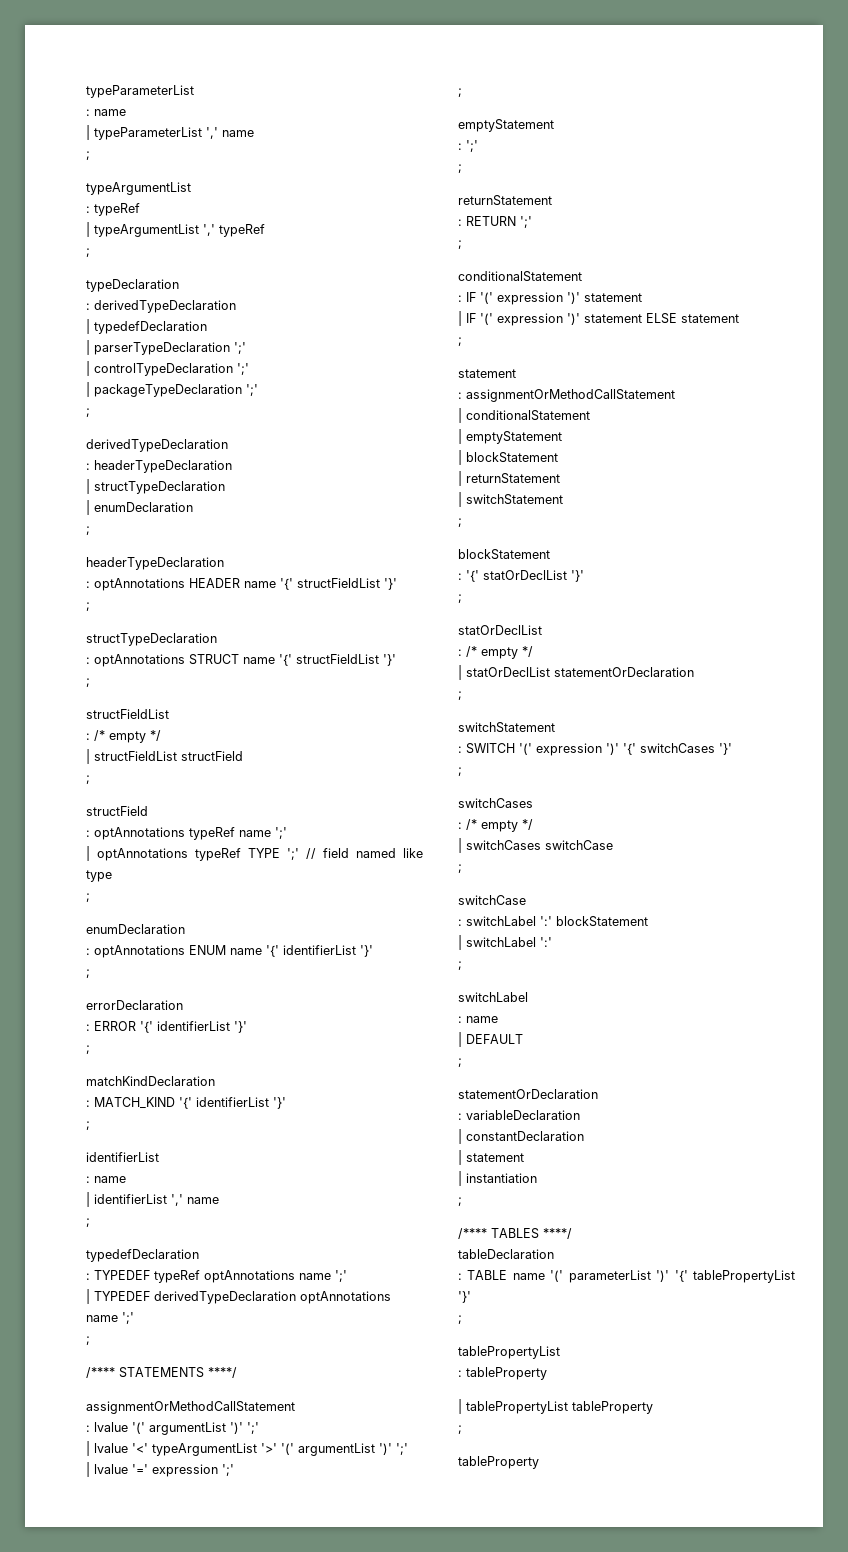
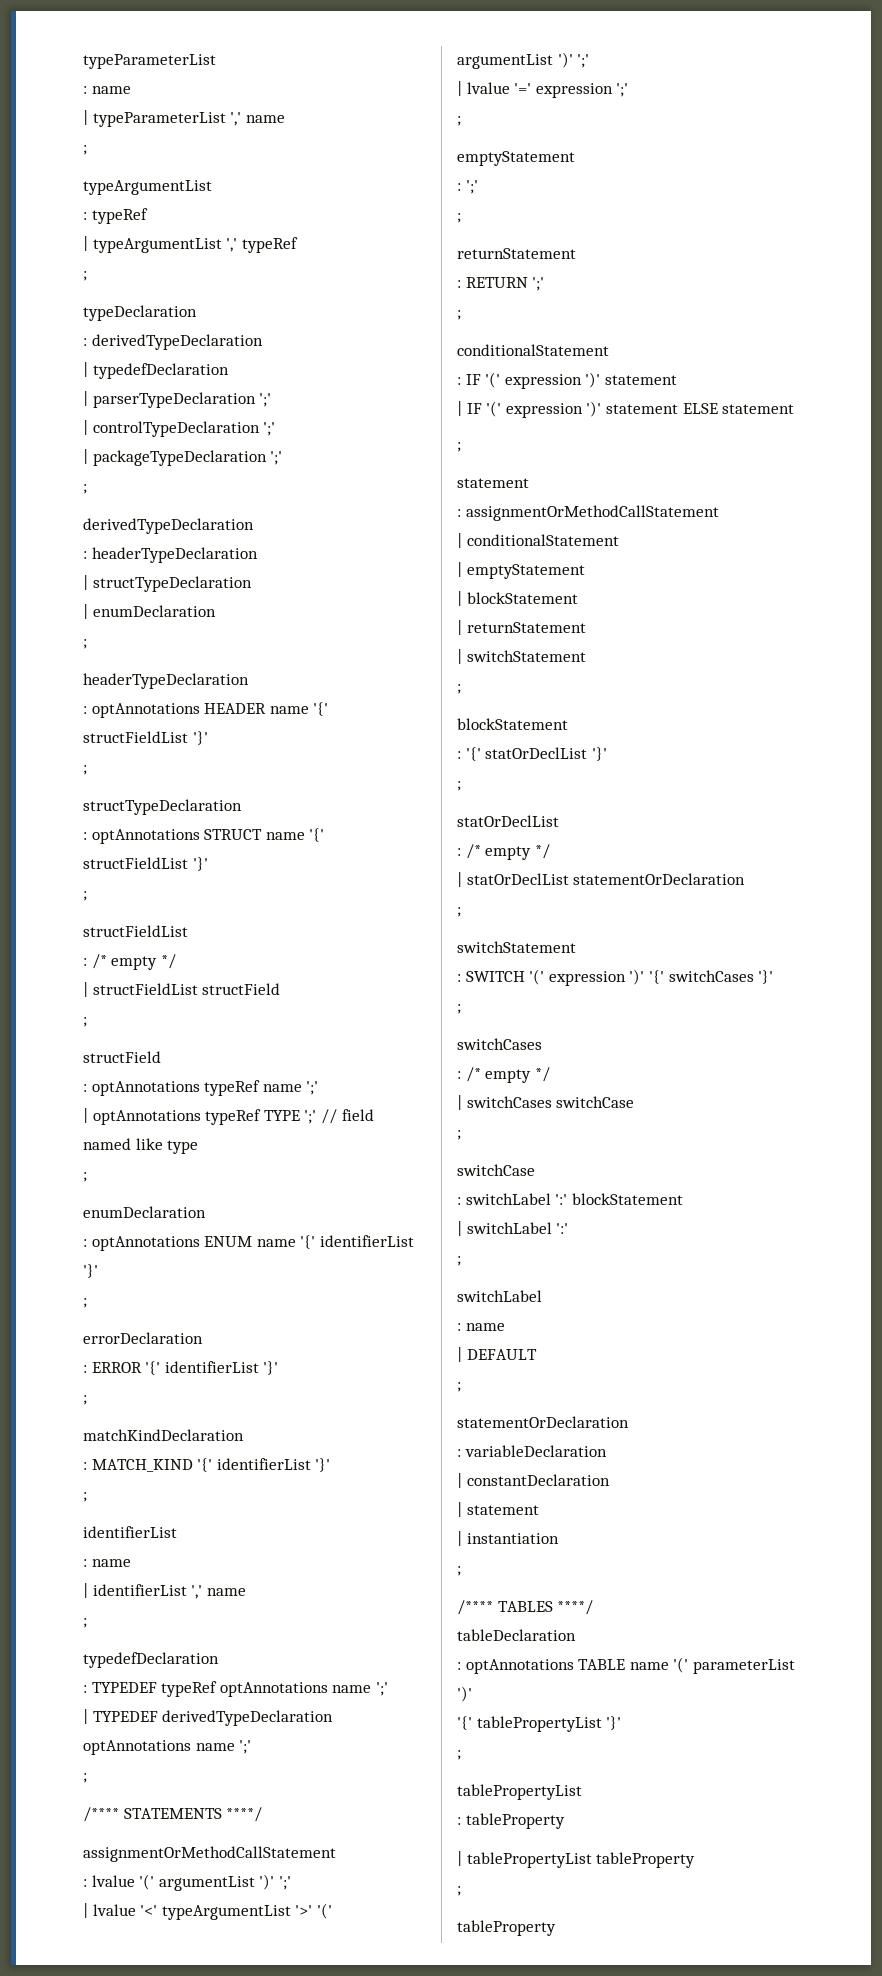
- : TABLE name '(' parameterList ')' '{' tablePropertyList '}'
+ : optAnnotations TABLE name '(' parameterList ')'
+ '{' tablePropertyList '}'

